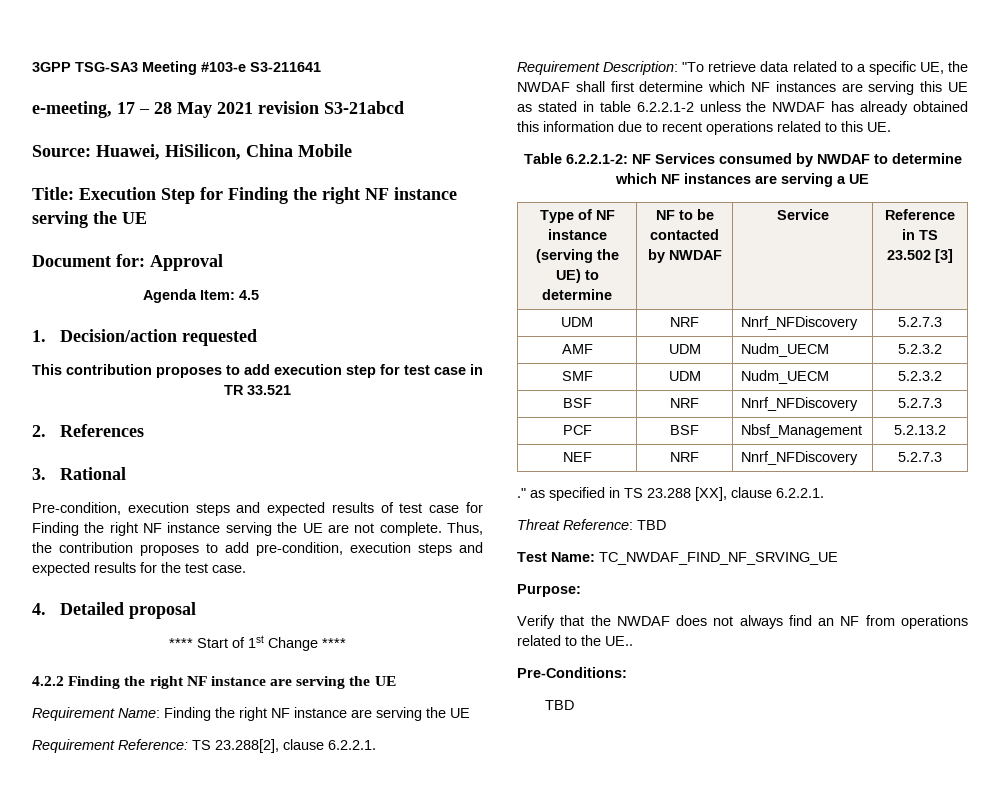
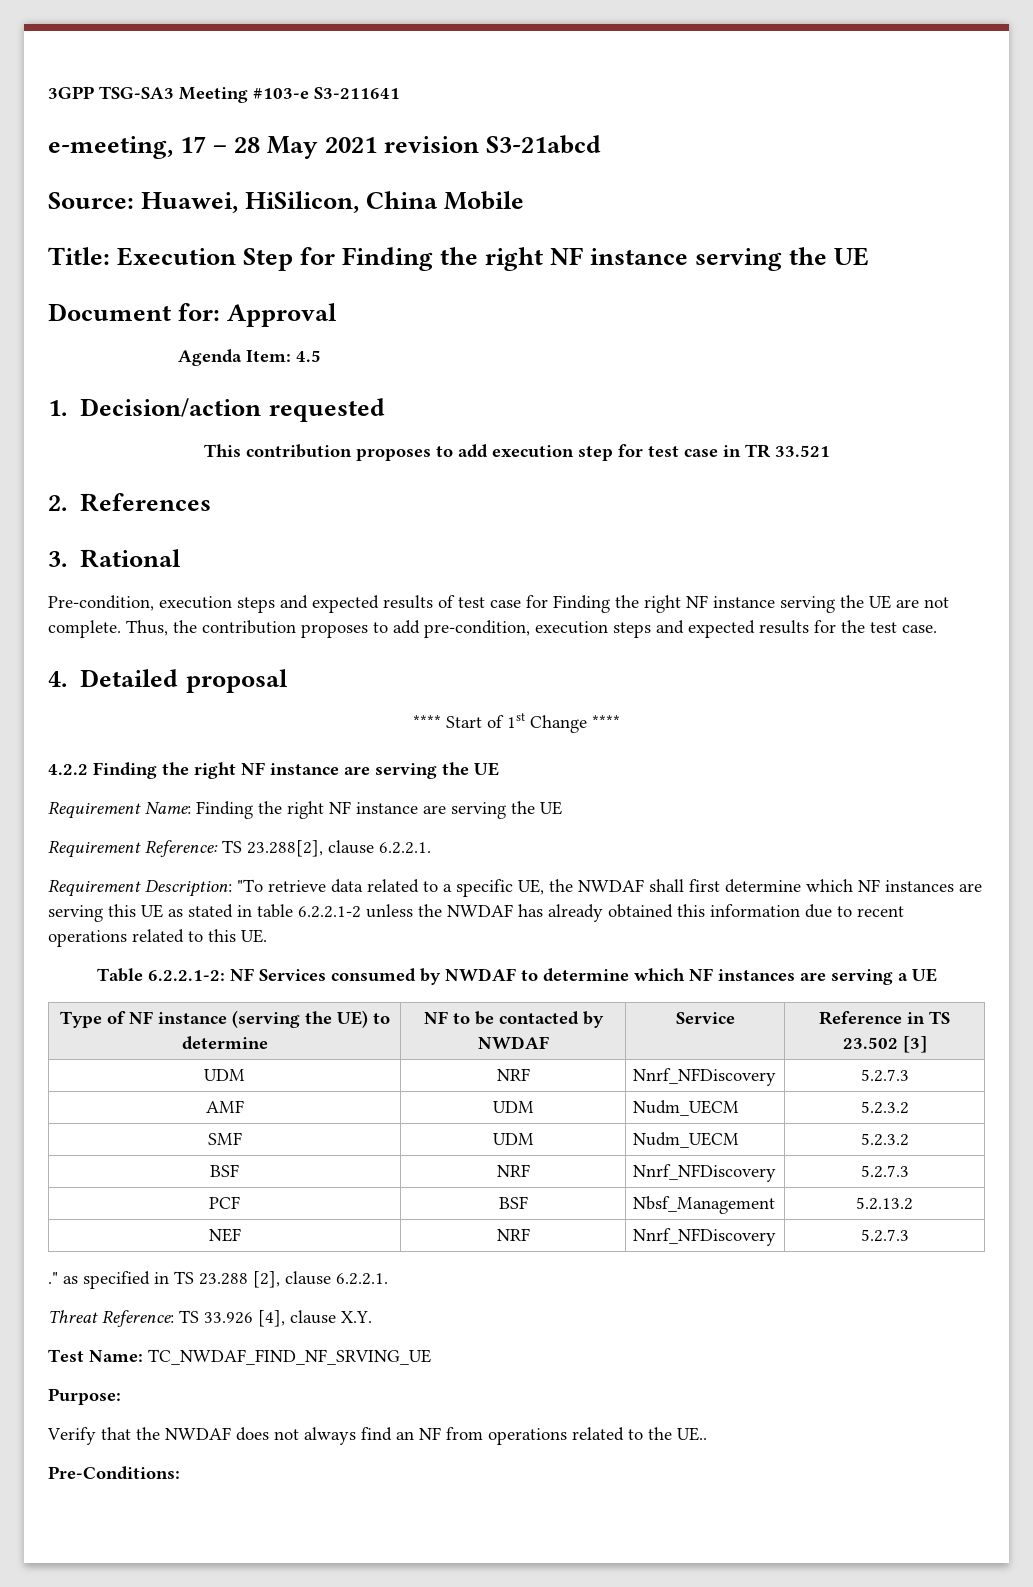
- ." as specified in TS 23.288 [XX], clause 6.2.2.1.
+ ." as specified in TS 23.288 [2], clause 6.2.2.1.
- Threat Reference: TBD
+ Threat Reference: TS 33.926 [4], clause X.Y.
  Pre-Conditions:
- TBD

